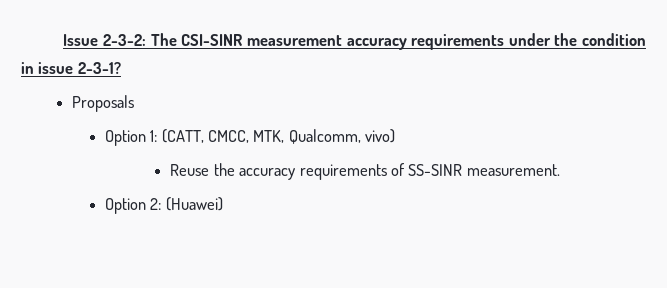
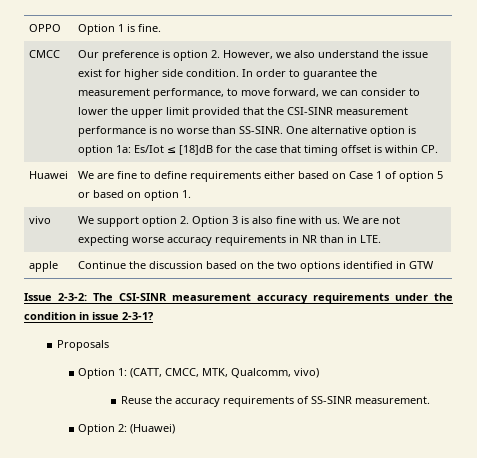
+ OPPO | Option 1 is fine.
+ CMCC | Our preference is option 2. However, we also understand the issue exist for higher side condition. In order to guarantee the measurement performance, to move forward, we can consider to lower the upper limit provided that the CSI-SINR measurement performance is no worse than SS-SINR. One alternative option is option 1a: Es/Iot ≤ [18]dB for the case that timing offset is within CP.
+ Huawei | We are fine to define requirements either based on Case 1 of option 5 or based on option 1.
+ vivo | We support option 2. Option 3 is also fine with us. We are not expecting worse accuracy requirements in NR than in LTE.
+ apple | Continue the discussion based on the two options identified in GTW

